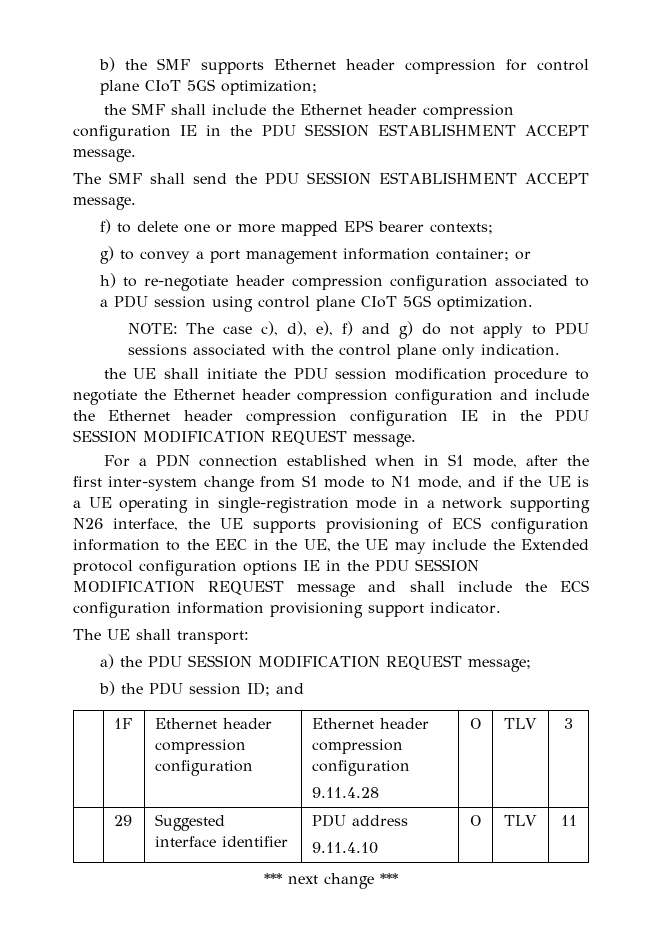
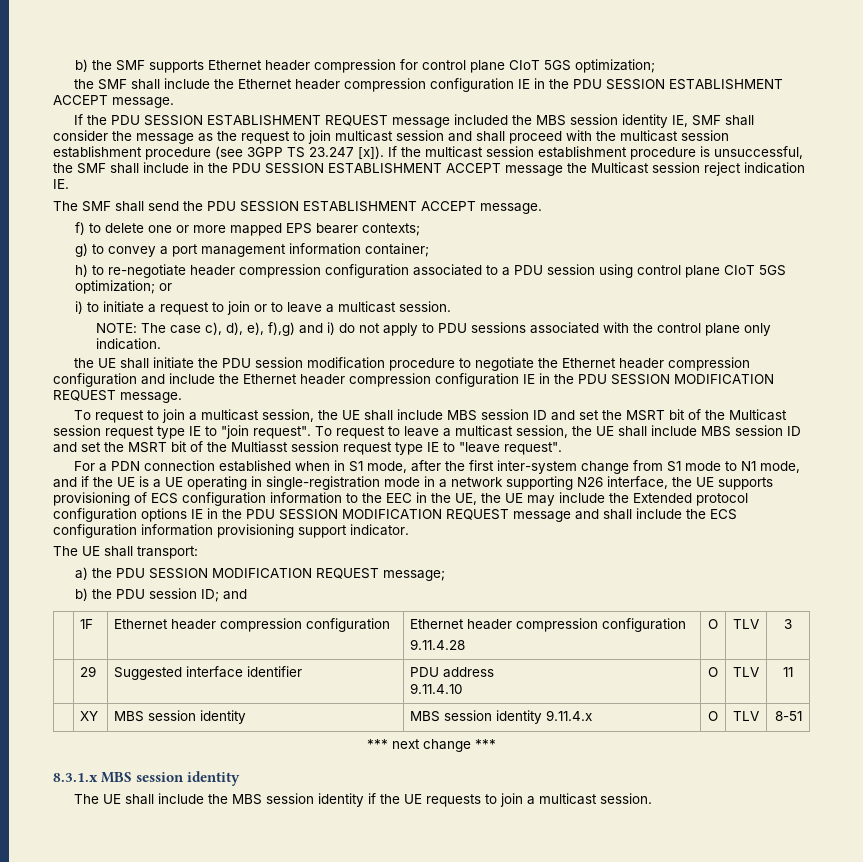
+ If the PDU SESSION ESTABLISHMENT REQUEST message included the MBS session identity IE, SMF shall consider the message as the request to join multicast session and shall proceed with the multicast session establishment procedure (see 3GPP TS 23.247 [x]). If the multicast session establishment procedure is unsuccessful, the SMF shall include in the PDU SESSION ESTABLISHMENT ACCEPT message the Multicast session reject indication IE.
- g) to convey a port management information container; or
+ g) to convey a port management information container;
- h) to re-negotiate header compression configuration associated to a PDU session using control plane CIoT 5GS optimization.
+ h) to re-negotiate header compression configuration associated to a PDU session using control plane CIoT 5GS optimization; or
+ i) to initiate a request to join or to leave a multicast session.
- NOTE: The case c), d), e), f) and g) do not apply to PDU sessions associated with the control plane only indication.
+ NOTE: The case c), d), e), f),g) and i) do not apply to PDU sessions associated with the control plane only indication.
+ To request to join a multicast session, the UE shall include MBS session ID and set the MSRT bit of the Multicast session request type IE to "join request". To request to leave a multicast session, the UE shall include MBS session ID and set the MSRT bit of the Multiasst session request type IE to "leave request".
+ | XY | MBS session identity | MBS session identity 9.11.4.x | O | TLV | 8-51
  *** next change ***
+ 8.3.1.x MBS session identity
+ The UE shall include the MBS session identity if the UE requests to join a multicast session.

